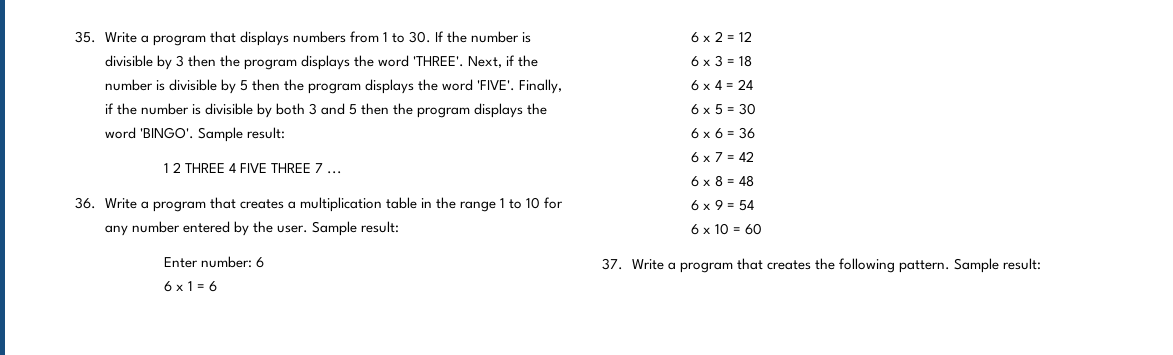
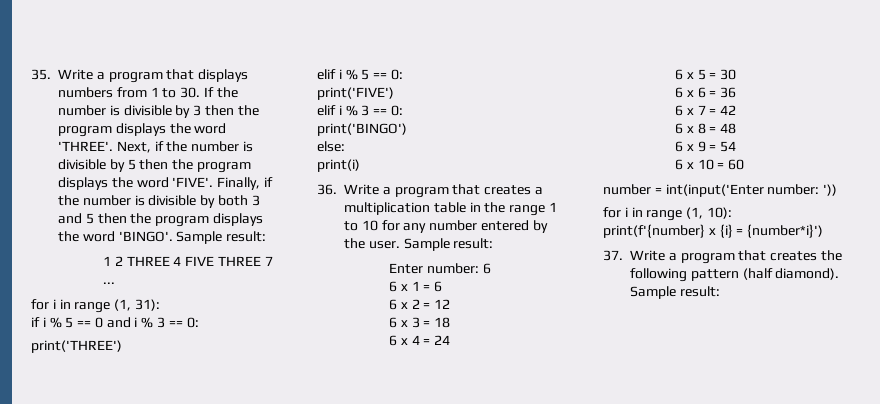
+ for i in range (1, 31):
+ if i % 5 == 0 and i % 3 == 0:
+ print('THREE')
+ elif i % 5 == 0:
+ print('FIVE')
+ elif i % 3 == 0:
+ print('BINGO')
+ else:
+ print(i)
+ number = int(input('Enter number: '))
+ for i in range (1, 10):
+ print(f'{number} x {i} = {number*i}')
- 37. Write a program that creates the following pattern.
+ 37. Write a program that creates the following pattern (half diamond).

